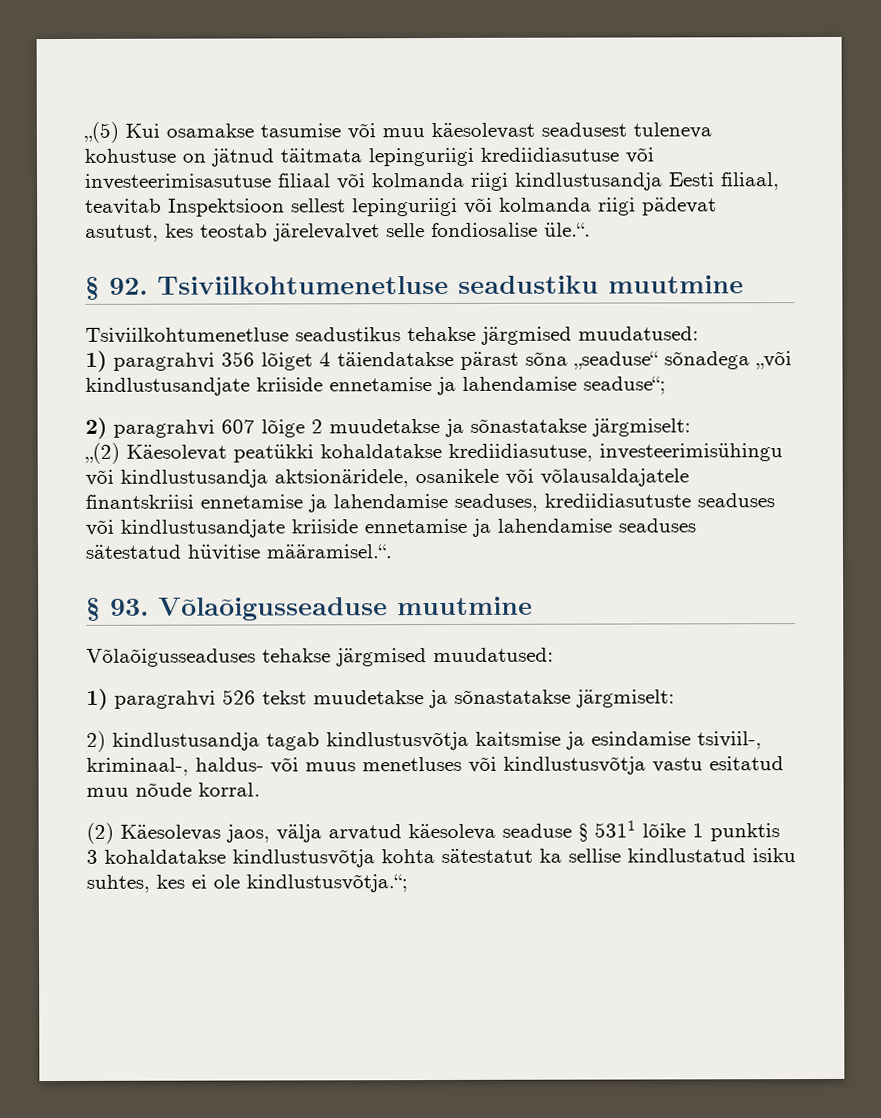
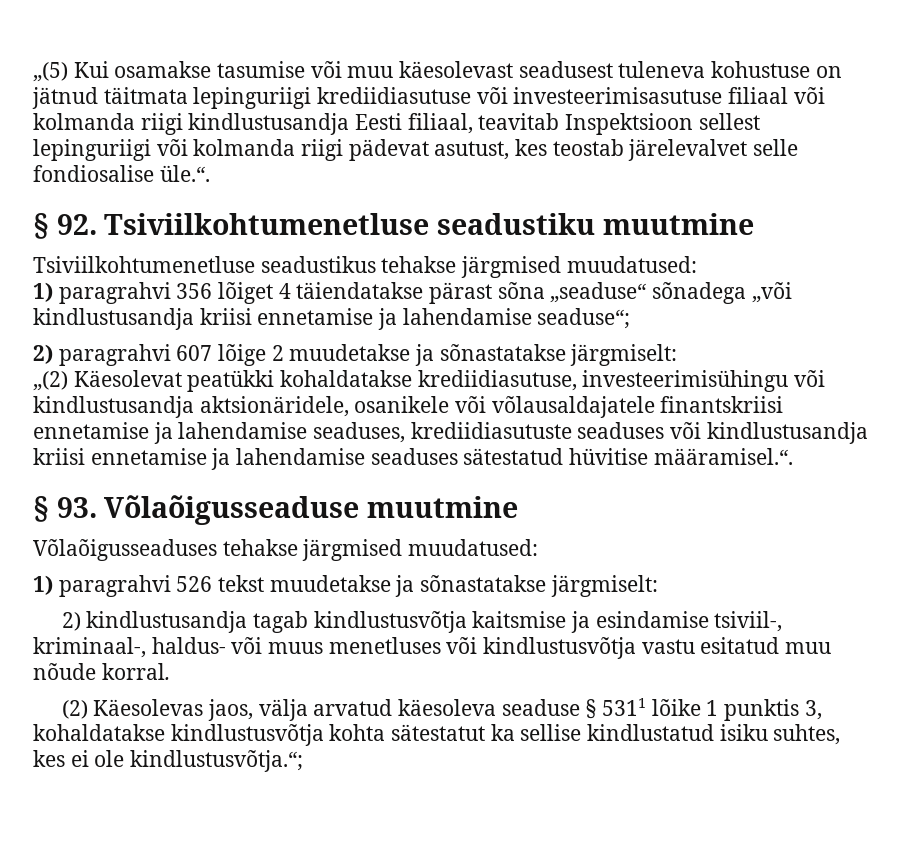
- 1) paragrahvi 356 lõiget 4 täiendatakse pärast sõna „seaduse“ sõnadega „või kindlustusandjate kriiside ennetamise ja lahendamise seaduse“;
+ 1) paragrahvi 356 lõiget 4 täiendatakse pärast sõna „seaduse“ sõnadega „või kindlustusandja kriisi ennetamise ja lahendamise seaduse“;
- „(2) Käesolevat peatükki kohaldatakse krediidiasutuse, investeerimisühingu või kindlustusandja aktsionäridele, osanikele või võlausaldajatele finantskriisi ennetamise ja lahendamise seaduses, krediidiasutuste seaduses või kindlustusandjate kriiside ennetamise ja lahendamise seaduses sätestatud hüvitise määramisel.“.
+ „(2) Käesolevat peatükki kohaldatakse krediidiasutuse, investeerimisühingu või kindlustusandja aktsionäridele, osanikele või võlausaldajatele finantskriisi ennetamise ja lahendamise seaduses, krediidiasutuste seaduses või kindlustusandja kriisi ennetamise ja lahendamise seaduses sätestatud hüvitise määramisel.“.
- (2) Käesolevas jaos, välja arvatud käesoleva seaduse § 5311 lõike 1 punktis 3 kohaldatakse kindlustusvõtja kohta sätestatut ka sellise kindlustatud isiku suhtes, kes ei ole kindlustusvõtja.“;
+ (2) Käesolevas jaos, välja arvatud käesoleva seaduse § 5311 lõike 1 punktis 3, kohaldatakse kindlustusvõtja kohta sätestatut ka sellise kindlustatud isiku suhtes, kes ei ole kindlustusvõtja.“;

